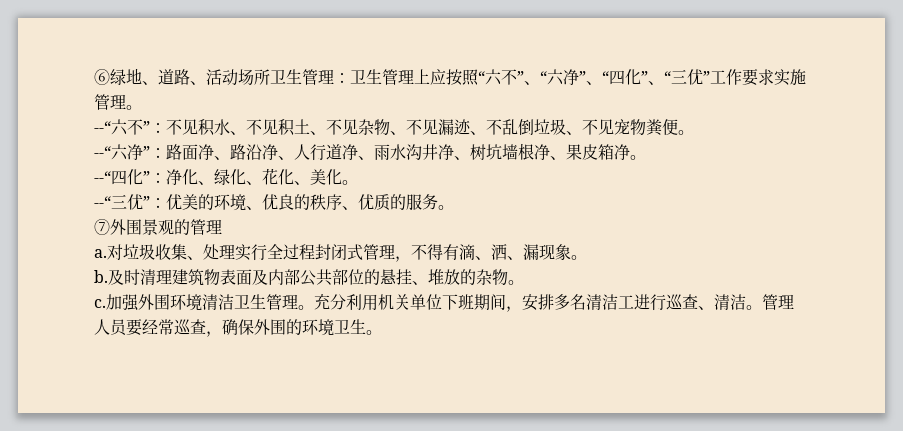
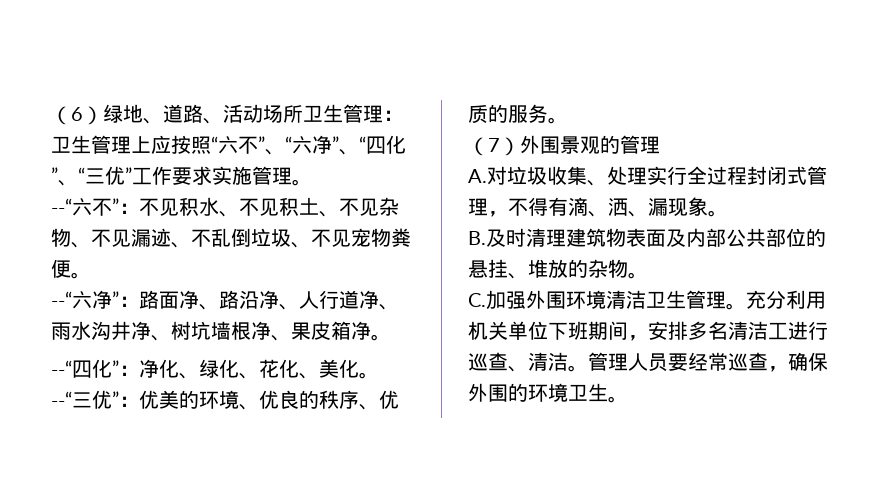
- ⑥绿地、道路、活动场所卫生管理：卫生管理上应按照“六不”、“六净”、“四化”、“三优”工作要求实施管理。
+ （6）绿地、道路、活动场所卫生管理：卫生管理上应按照“六不”、“六净”、“四化”、“三优”工作要求实施管理。
- ⑦外围景观的管理
+ （7）外围景观的管理
- a.对垃圾收集、处理实行全过程封闭式管理，不得有滴、洒、漏现象。
+ A.对垃圾收集、处理实行全过程封闭式管理，不得有滴、洒、漏现象。
- b.及时清理建筑物表面及内部公共部位的悬挂、堆放的杂物。
+ B.及时清理建筑物表面及内部公共部位的悬挂、堆放的杂物。
- c.加强外围环境清洁卫生管理。
+ C.加强外围环境清洁卫生管理。

